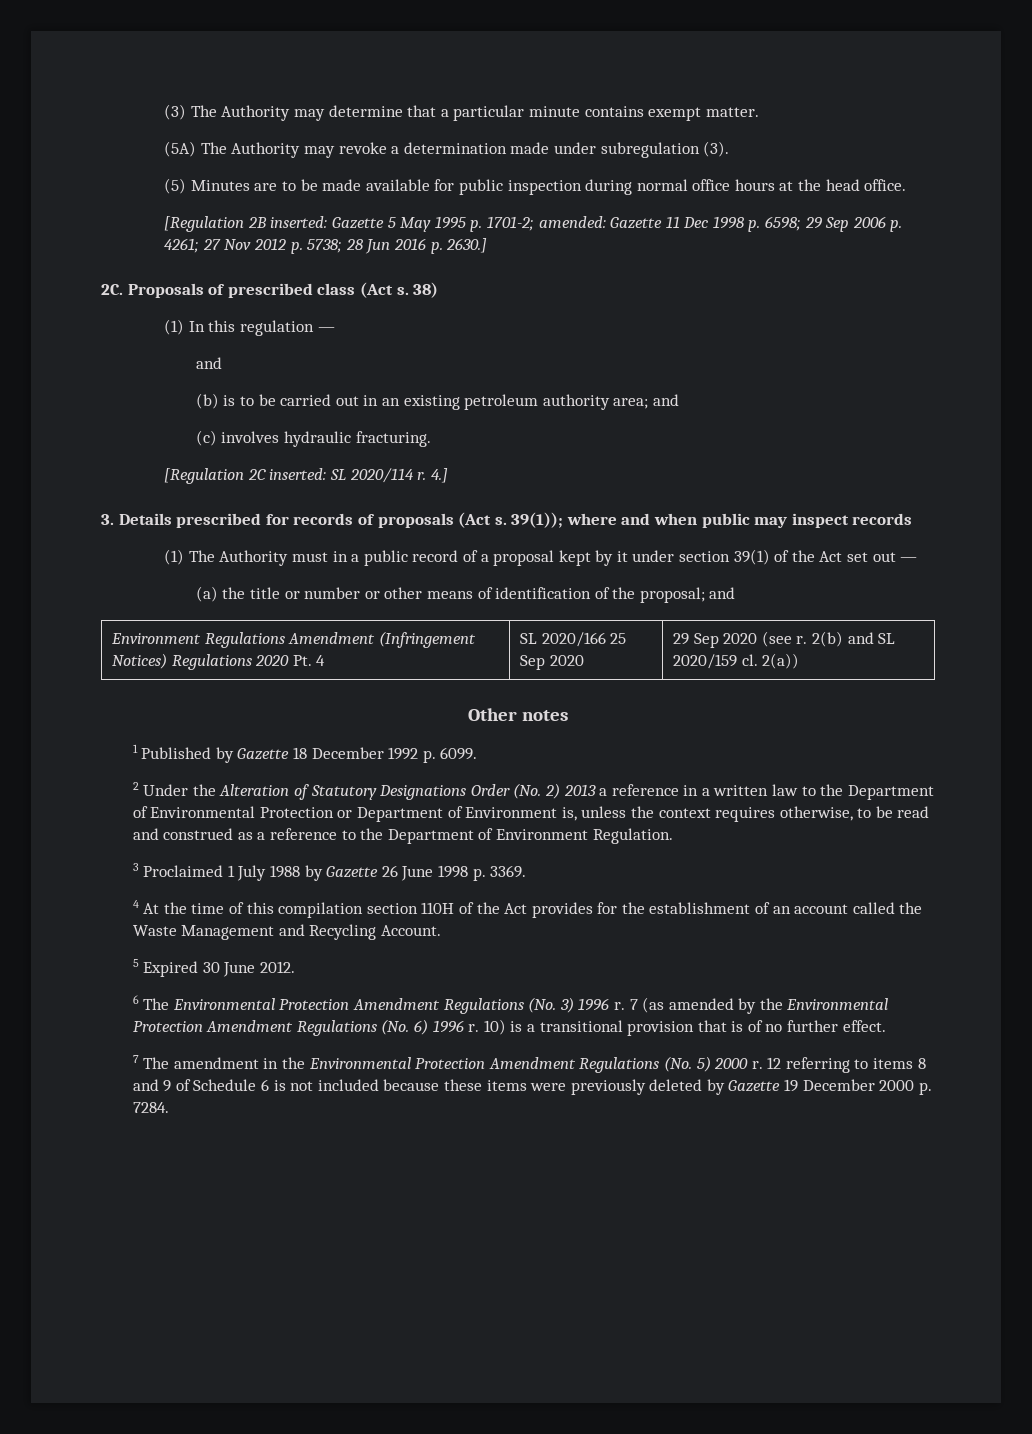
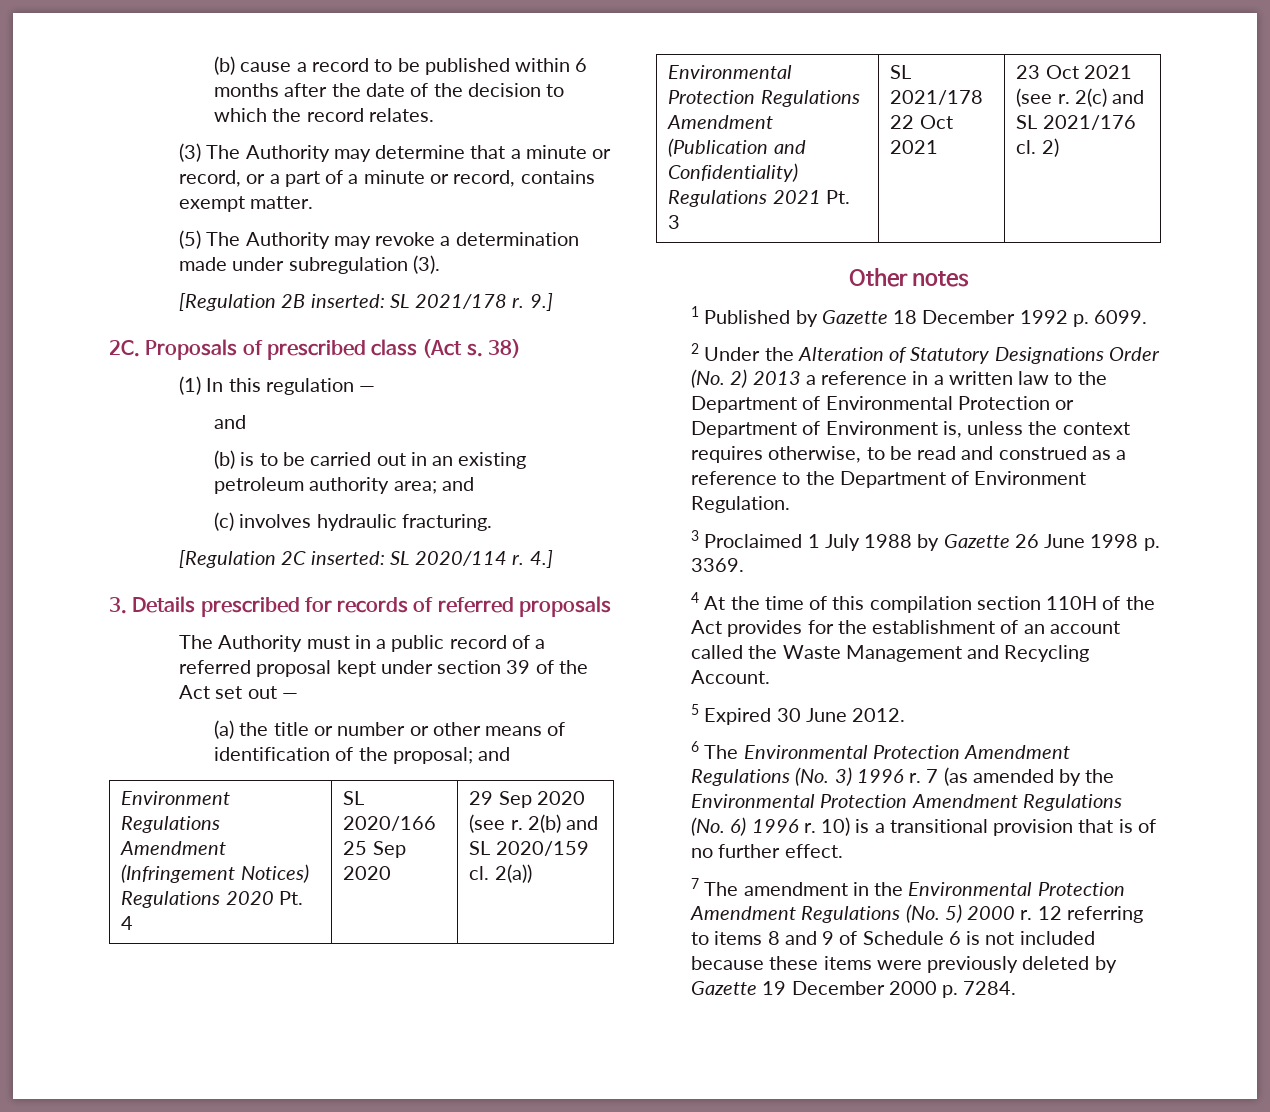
+ (b) cause a record to be published within 6 months after the date of the decision to which the record relates.
- (3) The Authority may determine that a particular minute contains exempt matter.
+ (3) The Authority may determine that a minute or record, or a part of a minute or record, contains exempt matter.
- (5A) The Authority may revoke a determination made under subregulation (3).
+ (5) The Authority may revoke a determination made under subregulation (3).
- (5) Minutes are to be made available for public inspection during normal office hours at the head office.
- [Regulation 2B inserted: Gazette 5 May 1995 p. 1701-2; amended: Gazette 11 Dec 1998 p. 6598; 29 Sep 2006 p. 4261; 27 Nov 2012 p. 5738; 28 Jun 2016 p. 2630.]
+ [Regulation 2B inserted: SL 2021/178 r. 9.]
- 3. Details prescribed for records of proposals (Act s. 39(1)); where and when public may inspect records
- (1) The Authority must in a public record of a proposal kept by it under section 39(1) of the Act set out —
+ 3. Details prescribed for records of referred proposals
+ The Authority must in a public record of a referred proposal kept under section 39 of the Act set out —
+ Environmental Protection Regulations Amendment (Publication and Confidentiality) Regulations 2021 Pt. 3 | SL 2021/178 22 Oct 2021 | 23 Oct 2021 (see r. 2(c) and SL 2021/176 cl. 2)

